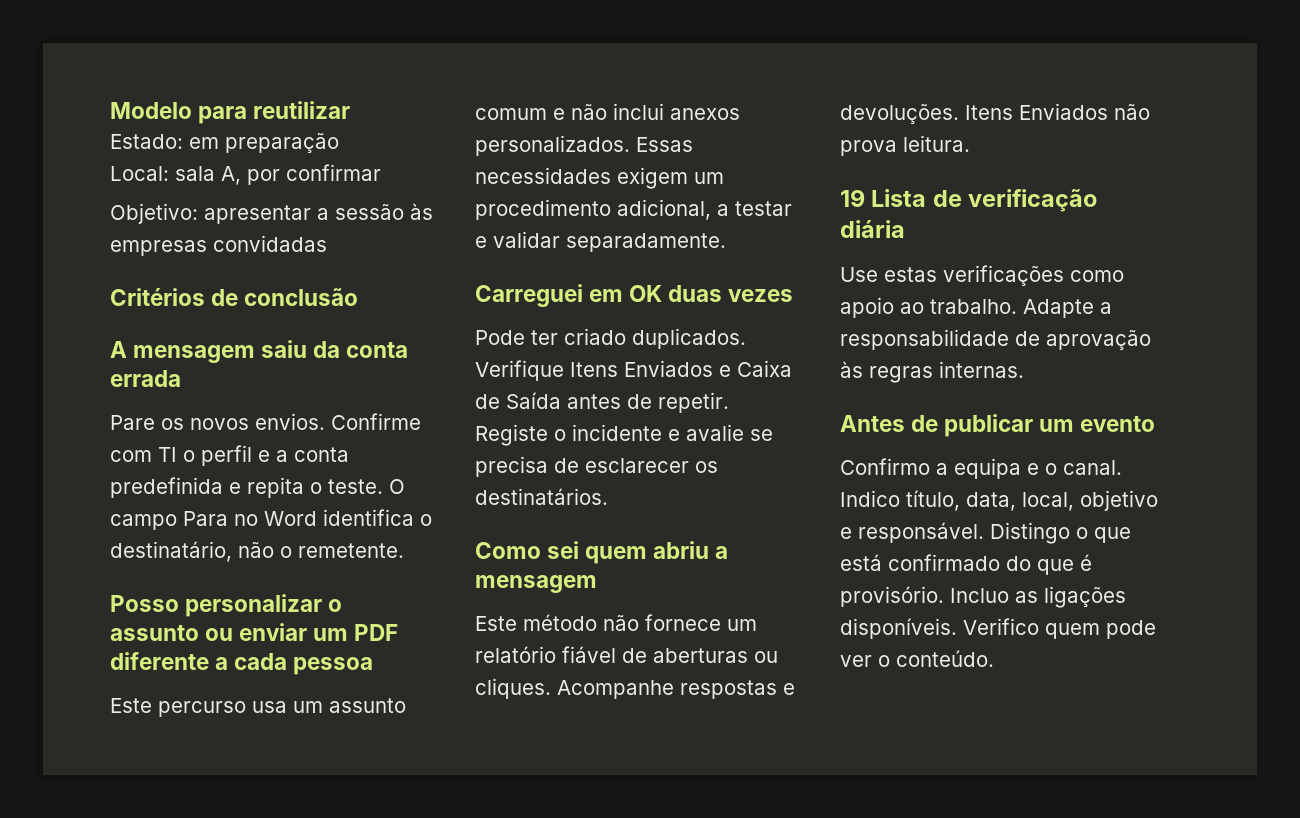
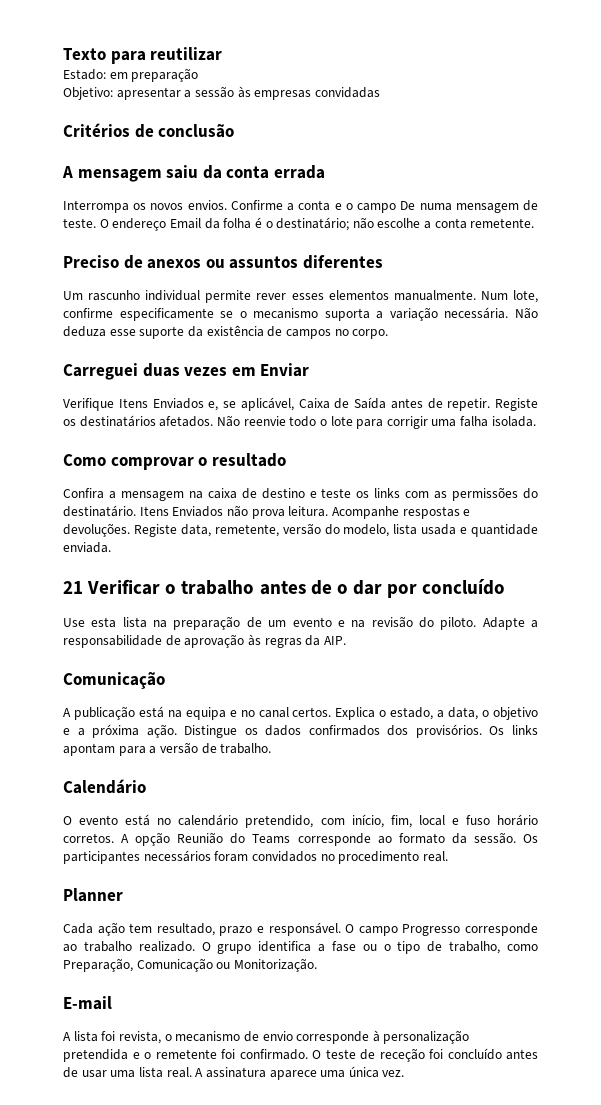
- Modelo para reutilizar
+ Texto para reutilizar
- Local: sala A, por confirmar
- Pare os novos envios.
+ Interrompa os novos envios.
- Confirme com TI o perfil e a conta predefinida e repita o teste. O campo Para no Word identifica o destinatário, não o remetente.
- Posso personalizar o assunto ou enviar um PDF diferente a cada pessoa
- Este percurso usa um assunto comum e não inclui anexos personalizados. Essas necessidades exigem um procedimento adicional, a testar e validar separadamente.
+ Confirme a conta e o campo De numa mensagem de teste. O endereço Email da folha é o destinatário; não escolhe a conta remetente.
+ Preciso de anexos ou assuntos diferentes
+ Um rascunho individual permite rever esses elementos manualmente. Num lote, confirme especificamente se o mecanismo suporta a variação necessária. Não deduza esse suporte da existência de campos no corpo.
- Carreguei em OK duas vezes
- Pode ter criado duplicados. Verifique Itens Enviados e Caixa de Saída antes de repetir.
+ Carreguei duas vezes em Enviar
+ Verifique Itens Enviados e, se aplicável, Caixa de Saída antes de repetir.
- Registe o incidente e avalie se precisa de esclarecer os destinatários.
- Como sei quem abriu a mensagem
- Este método não fornece um relatório fiável de aberturas ou cliques. Acompanhe respostas e devoluções.
+ Registe os destinatários afetados. Não reenvie todo o lote para corrigir uma falha isolada.
+ Como comprovar o resultado
+ Confira a mensagem na caixa de destino e teste os links com as permissões do destinatário.
- Itens Enviados não prova leitura.
- 19 Lista de verificação diária
- Use estas verificações como apoio ao trabalho.
+ Itens Enviados não prova leitura. Acompanhe respostas e devoluções. Registe data, remetente, versão do modelo, lista usada e quantidade enviada.
+ 21 Verificar o trabalho antes de o dar por concluído
+ Use esta lista na preparação de um evento e na revisão do piloto.
- Adapte a responsabilidade de aprovação às regras internas.
- Antes de publicar um evento
- Confirmo a equipa e o canal. Indico título, data, local, objetivo e responsável. Distingo o que está confirmado do que é provisório. Incluo as ligações disponíveis. Verifico quem pode ver o conteúdo.
+ Adapte a responsabilidade de aprovação às regras da AIP.
+ Comunicação
+ A publicação está na equipa e no canal certos. Explica o estado, a data, o objetivo e a próxima ação. Distingue os dados confirmados dos provisórios. Os links apontam para a versão de trabalho.
+ Calendário
+ O evento está no calendário pretendido, com início, fim, local e fuso horário corretos. A opção Reunião do Teams corresponde ao formato da sessão. Os participantes necessários foram convidados no procedimento real.
+ Planner
+ Cada ação tem resultado, prazo e responsável. O campo Progresso corresponde ao trabalho realizado. O grupo identifica a fase ou o tipo de trabalho, como Preparação, Comunicação ou Monitorização.
+ E-mail
+ A lista foi revista, o mecanismo de envio corresponde à personalização pretendida e o remetente foi confirmado. O teste de receção foi concluído antes de usar uma lista real. A assinatura aparece uma única vez.

